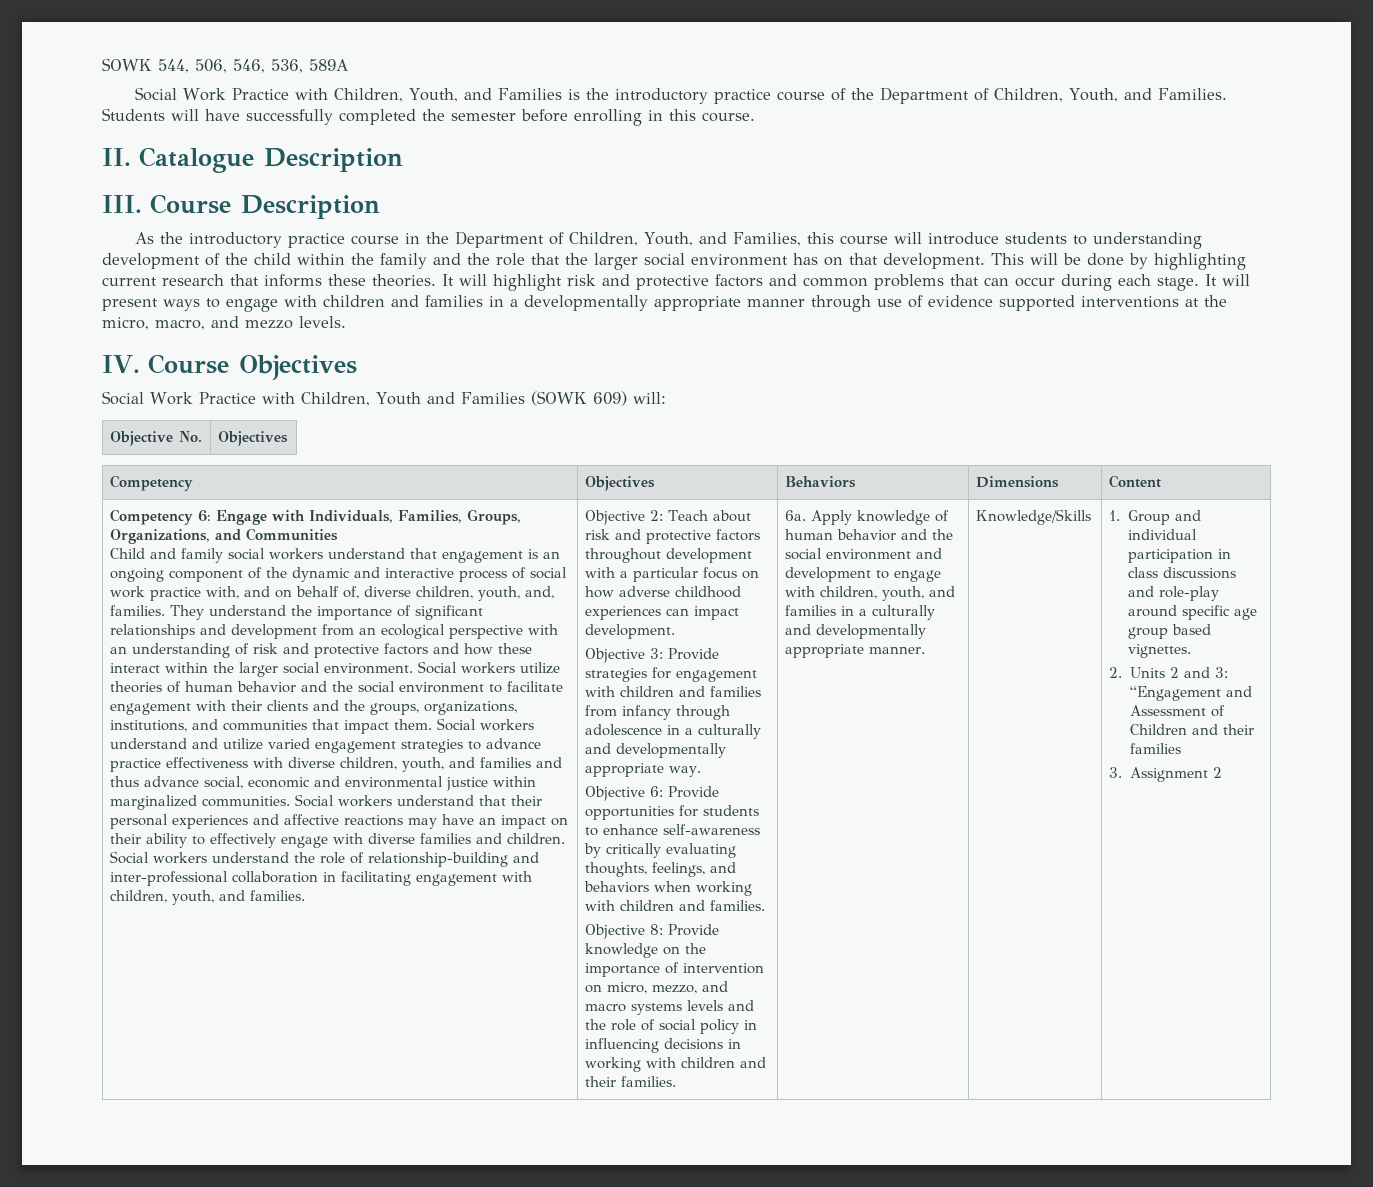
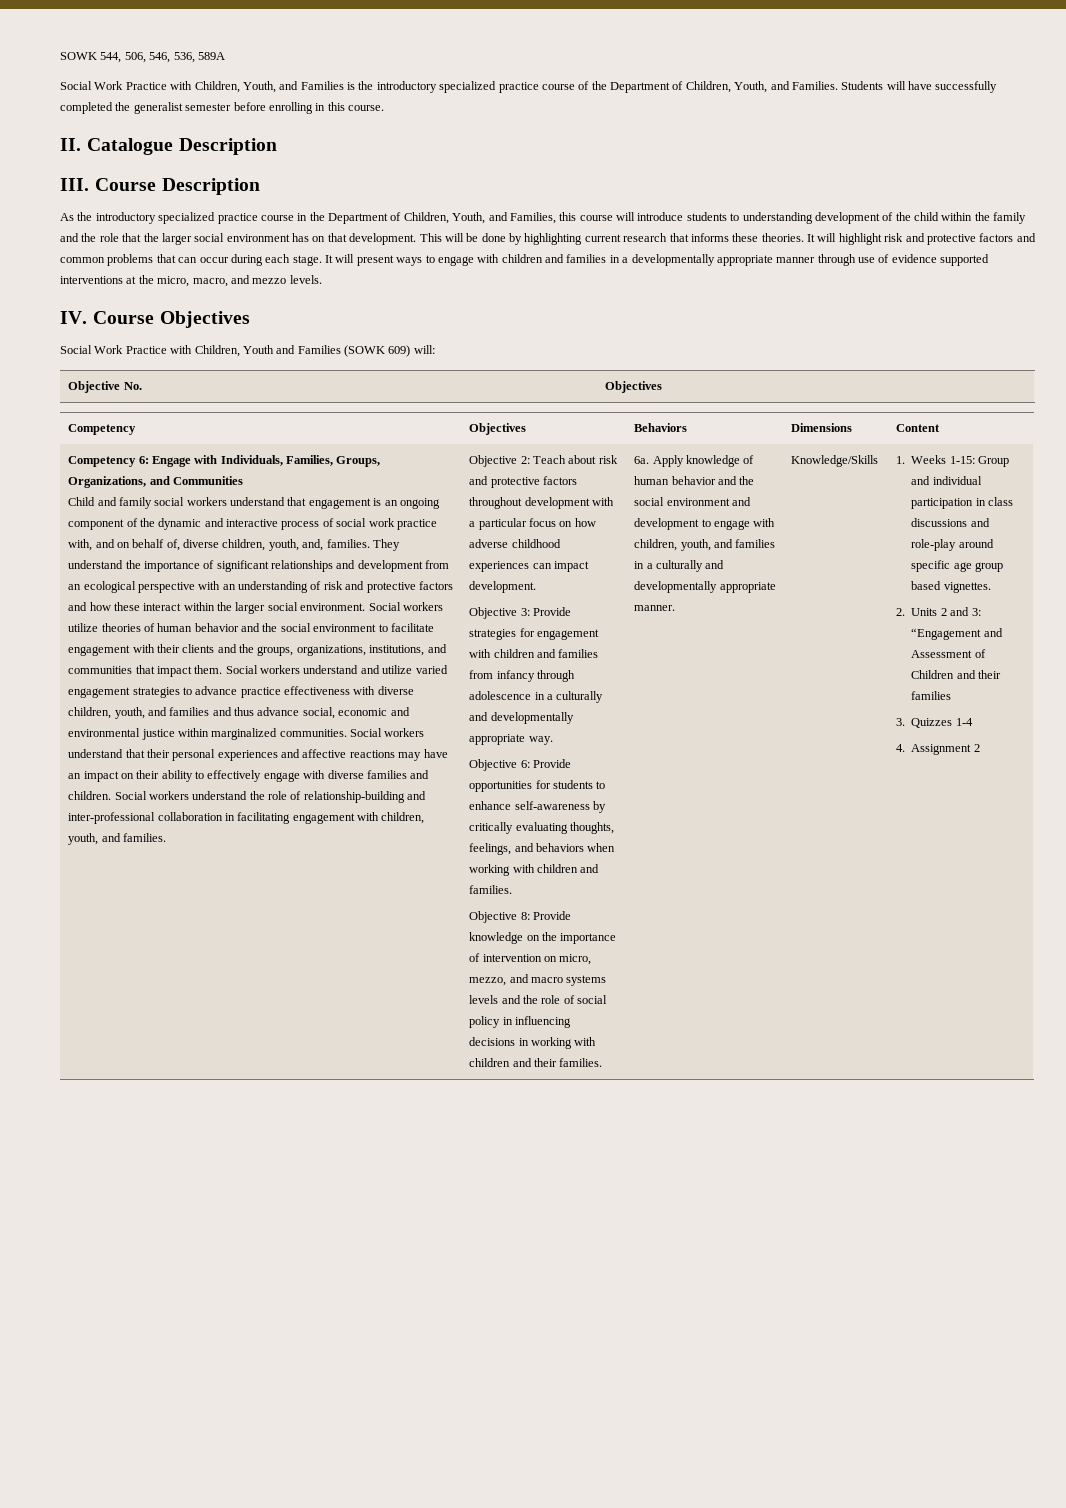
- Social Work Practice with Children, Youth, and Families is the introductory practice course of the Department of Children, Youth, and Families.
+ Social Work Practice with Children, Youth, and Families is the introductory specialized practice course of the Department of Children, Youth, and Families.
- Students will have successfully completed the semester before enrolling in this course.
+ Students will have successfully completed the generalist semester before enrolling in this course.
- As the introductory practice course in the Department of Children, Youth, and Families, this course will introduce students to understanding development of the child within the family and the role that the larger social environment has on that development.
+ As the introductory specialized practice course in the Department of Children, Youth, and Families, this course will introduce students to understanding development of the child within the family and the role that the larger social environment has on that development.
- 1. Group and individual participation in class discussions and role-play around specific age group based vignettes.
+ 1. Weeks 1-15: Group and individual participation in class discussions and role-play around specific age group based vignettes.
- 3. Assignment 2
+ 3. Quizzes 1-4
+ 4. Assignment 2

